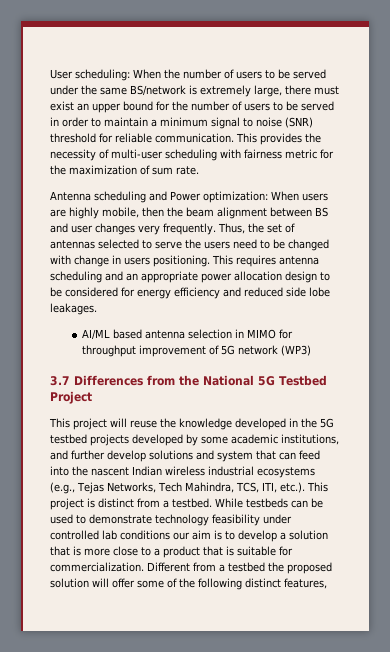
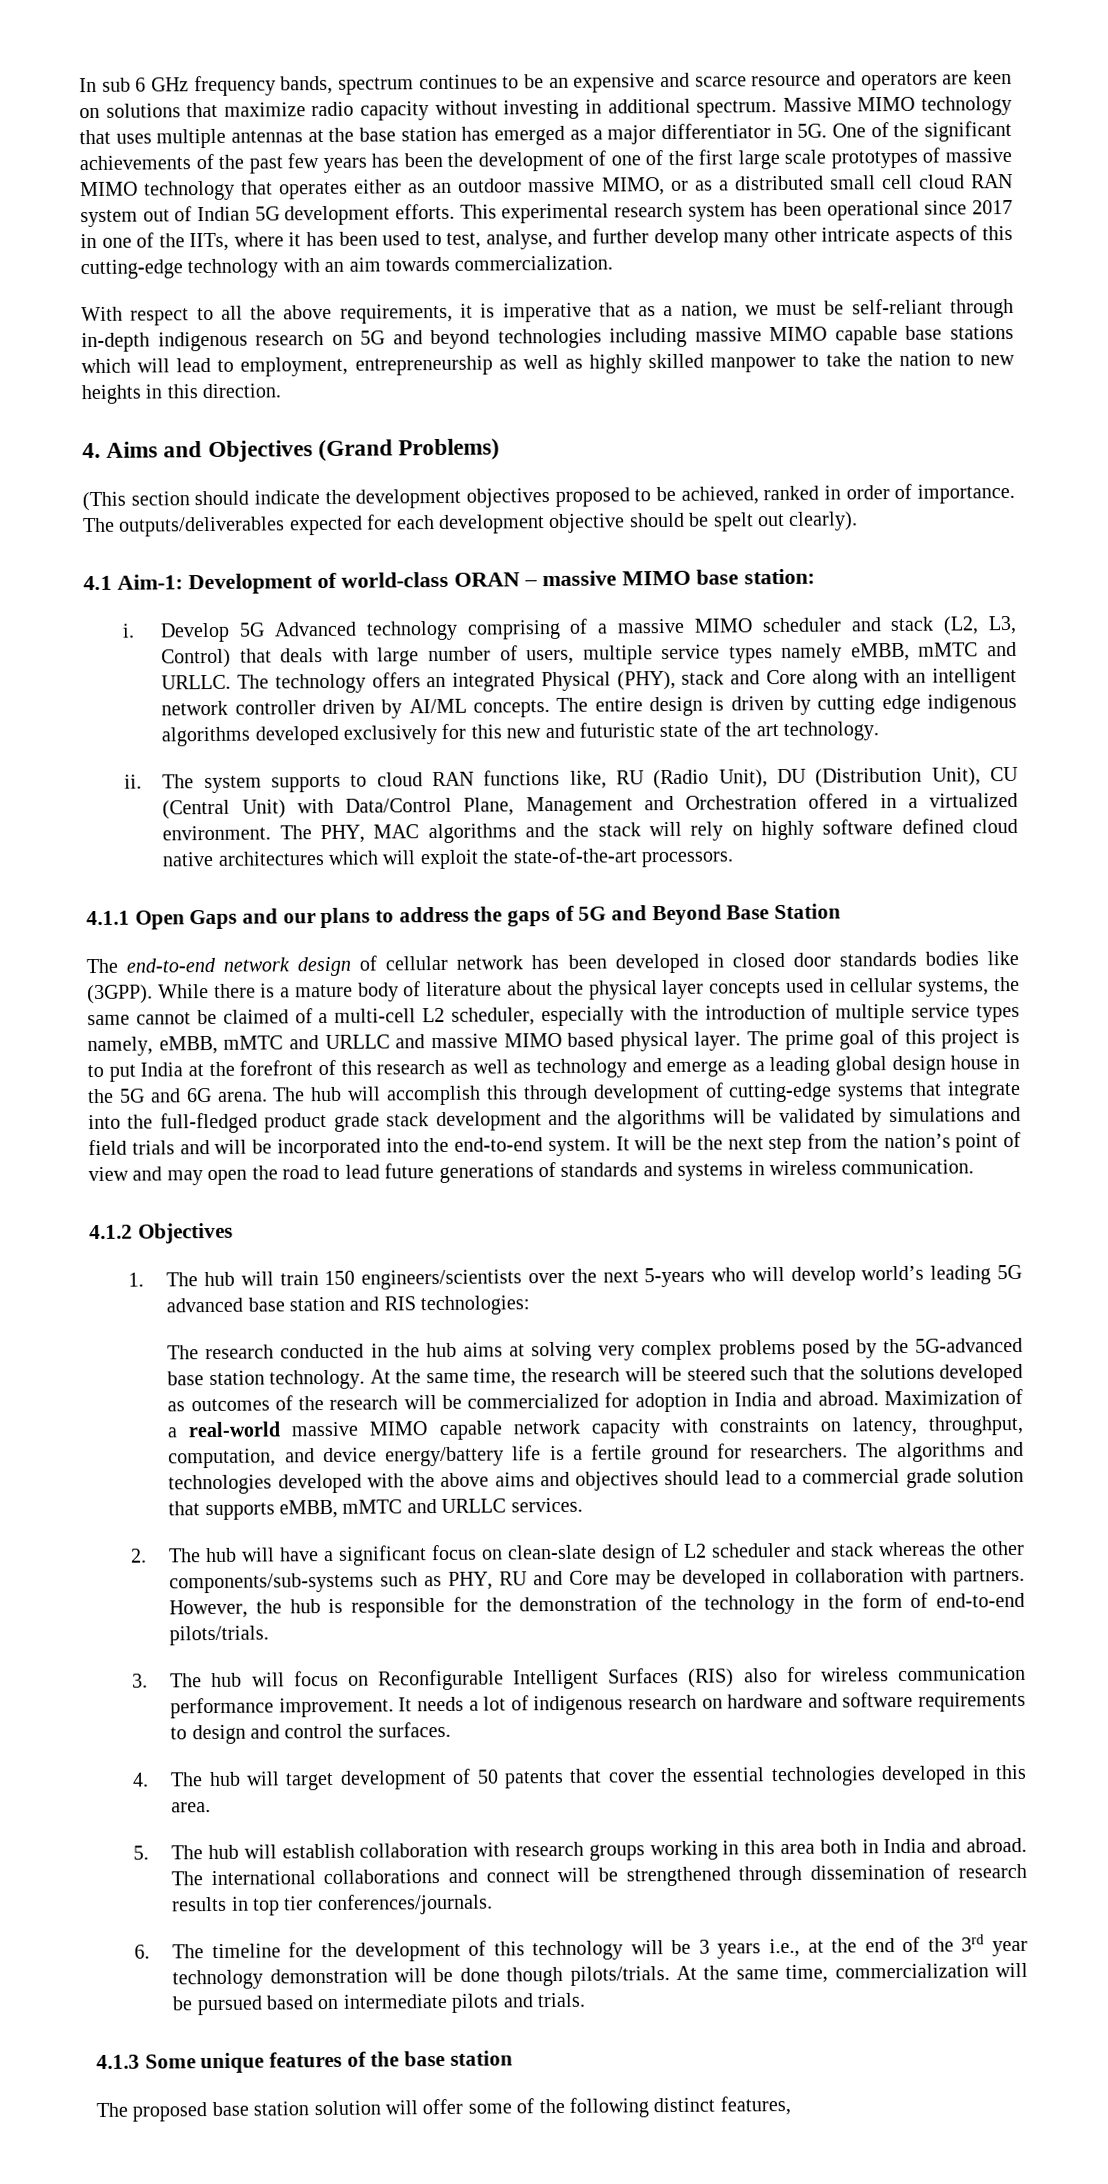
- User scheduling: When the number of users to be served under the same BS/network is extremely large, there must exist an upper bound for the number of users to be served in order to maintain a minimum signal to noise (SNR) threshold for reliable communication. This provides the necessity of multi-user scheduling with fairness metric for the maximization of sum rate.
- Antenna scheduling and Power optimization: When users are highly mobile, then the beam alignment between BS and user changes very frequently. Thus, the set of antennas selected to serve the users need to be changed with change in users positioning. This requires antenna scheduling and an appropriate power allocation design to be considered for energy efficiency and reduced side lobe leakages.
- AI/ML based antenna selection in MIMO for throughput improvement of 5G network (WP3)
- 3.7 Differences from the National 5G Testbed Project
- This project will reuse the knowledge developed in the 5G testbed projects developed by some academic institutions, and further develop solutions and system that can feed into the nascent Indian wireless industrial ecosystems (e.g., Tejas Networks, Tech Mahindra, TCS, ITI, etc.). This project is distinct from a testbed. While testbeds can be used to demonstrate technology feasibility under controlled lab conditions our aim is to develop a solution that is more close to a product that is suitable for commercialization. Different from a testbed the proposed solution will offer some of the following distinct features,
+ In sub 6 GHz frequency bands, spectrum continues to be an expensive and scarce resource and operators are keen on solutions that maximize radio capacity without investing in additional spectrum. Massive MIMO technology that uses multiple antennas at the base station has emerged as a major differentiator in 5G. One of the significant achievements of the past few years has been the development of one of the first large scale prototypes of massive MIMO technology that operates either as an outdoor massive MIMO, or as a distributed small cell cloud RAN system out of Indian 5G development efforts. This experimental research system has been operational since 2017 in one of the IITs, where it has been used to test, analyse, and further develop many other intricate aspects of this cutting-edge technology with an aim towards commercialization.
+ With respect to all the above requirements, it is imperative that as a nation, we must be self-reliant through in-depth indigenous research on 5G and beyond technologies including massive MIMO capable base stations which will lead to employment, entrepreneurship as well as highly skilled manpower to take the nation to new heights in this direction.
+ 4. Aims and Objectives (Grand Problems)
+ (This section should indicate the development objectives proposed to be achieved, ranked in order of importance. The outputs/deliverables expected for each development objective should be spelt out clearly).
+ 4.1 Aim-1: Development of world-class ORAN – massive MIMO base station:
+ i. Develop 5G Advanced technology comprising of a massive MIMO scheduler and stack (L2, L3, Control) that deals with large number of users, multiple service types namely eMBB, mMTC and URLLC. The technology offers an integrated Physical (PHY), stack and Core along with an intelligent network controller driven by AI/ML concepts. The entire design is driven by cutting edge indigenous algorithms developed exclusively for this new and futuristic state of the art technology.
+ ii. The system supports to cloud RAN functions like, RU (Radio Unit), DU (Distribution Unit), CU (Central Unit) with Data/Control Plane, Management and Orchestration offered in a virtualized environment. The PHY, MAC algorithms and the stack will rely on highly software defined cloud native architectures which will exploit the state-of-the-art processors.
+ 4.1.1 Open Gaps and our plans to address the gaps of 5G and Beyond Base Station
+ The end-to-end network design of cellular network has been developed in closed door standards bodies like (3GPP). While there is a mature body of literature about the physical layer concepts used in cellular systems, the same cannot be claimed of a multi-cell L2 scheduler, especially with the introduction of multiple service types namely, eMBB, mMTC and URLLC and massive MIMO based physical layer. The prime goal of this project is to put India at the forefront of this research as well as technology and emerge as a leading global design house in the 5G and 6G arena. The hub will accomplish this through development of cutting-edge systems that integrate into the full-fledged product grade stack development and the algorithms will be validated by simulations and field trials and will be incorporated into the end-to-end system. It will be the next step from the nation’s point of view and may open the road to lead future generations of standards and systems in wireless communication.
+ 4.1.2 Objectives
+ 1. The hub will train 150 engineers/scientists over the next 5-years who will develop world’s leading 5G advanced base station and RIS technologies:
+ The research conducted in the hub aims at solving very complex problems posed by the 5G-advanced base station technology. At the same time, the research will be steered such that the solutions developed as outcomes of the research will be commercialized for adoption in India and abroad. Maximization of a real-world massive MIMO capable network capacity with constraints on latency, throughput, computation, and device energy/battery life is a fertile ground for researchers. The algorithms and technologies developed with the above aims and objectives should lead to a commercial grade solution that supports eMBB, mMTC and URLLC services.
+ 2. The hub will have a significant focus on clean-slate design of L2 scheduler and stack whereas the other components/sub-systems such as PHY, RU and Core may be developed in collaboration with partners. However, the hub is responsible for the demonstration of the technology in the form of end-to-end pilots/trials.
+ 3. The hub will focus on Reconfigurable Intelligent Surfaces (RIS) also for wireless communication performance improvement. It needs a lot of indigenous research on hardware and software requirements to design and control the surfaces.
+ 4. The hub will target development of 50 patents that cover the essential technologies developed in this area.
+ 5. The hub will establish collaboration with research groups working in this area both in India and abroad. The international collaborations and connect will be strengthened through dissemination of research results in top tier conferences/journals.
+ 6. The timeline for the development of this technology will be 3 years i.e., at the end of the 3rd year technology demonstration will be done though pilots/trials. At the same time, commercialization will be pursued based on intermediate pilots and trials.
+ 4.1.3 Some unique features of the base station
+ The proposed base station solution will offer some of the following distinct features,

